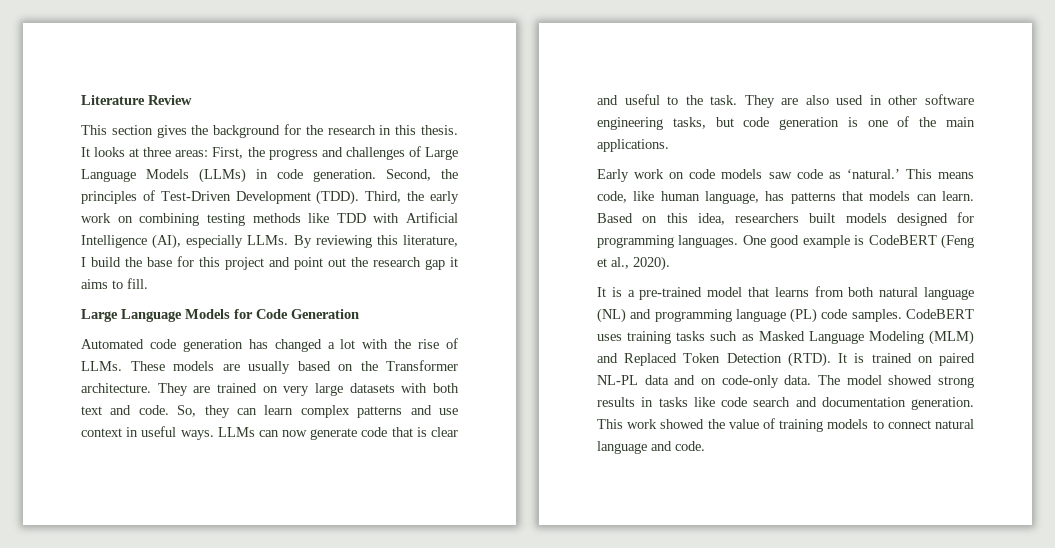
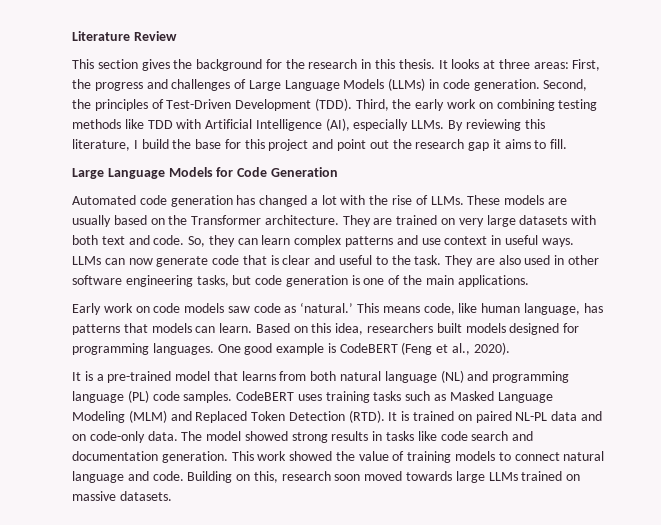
+ Building on this, research soon moved towards large LLMs trained on massive datasets.

